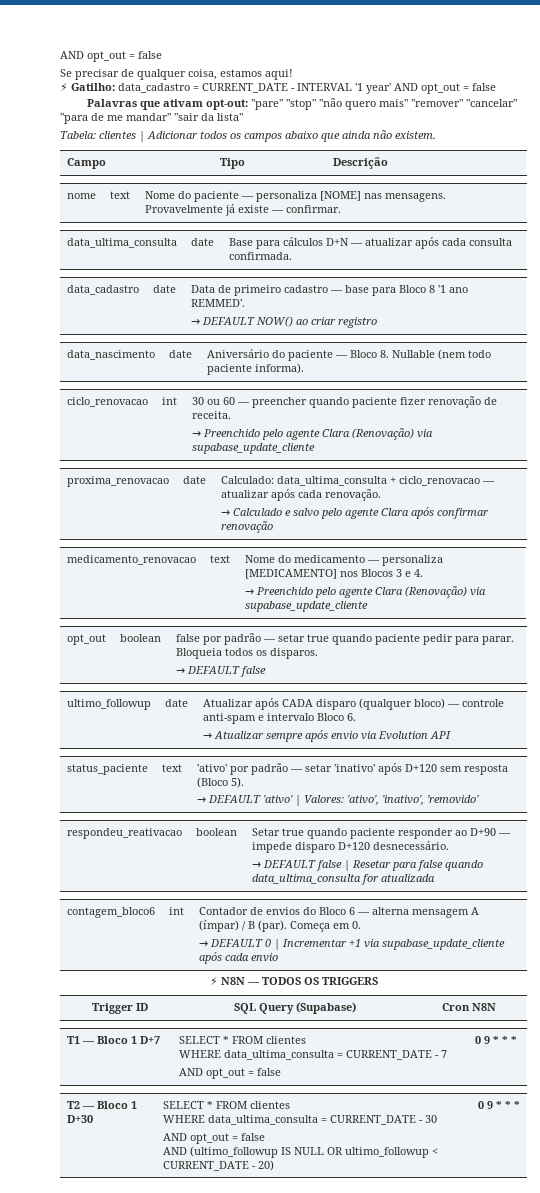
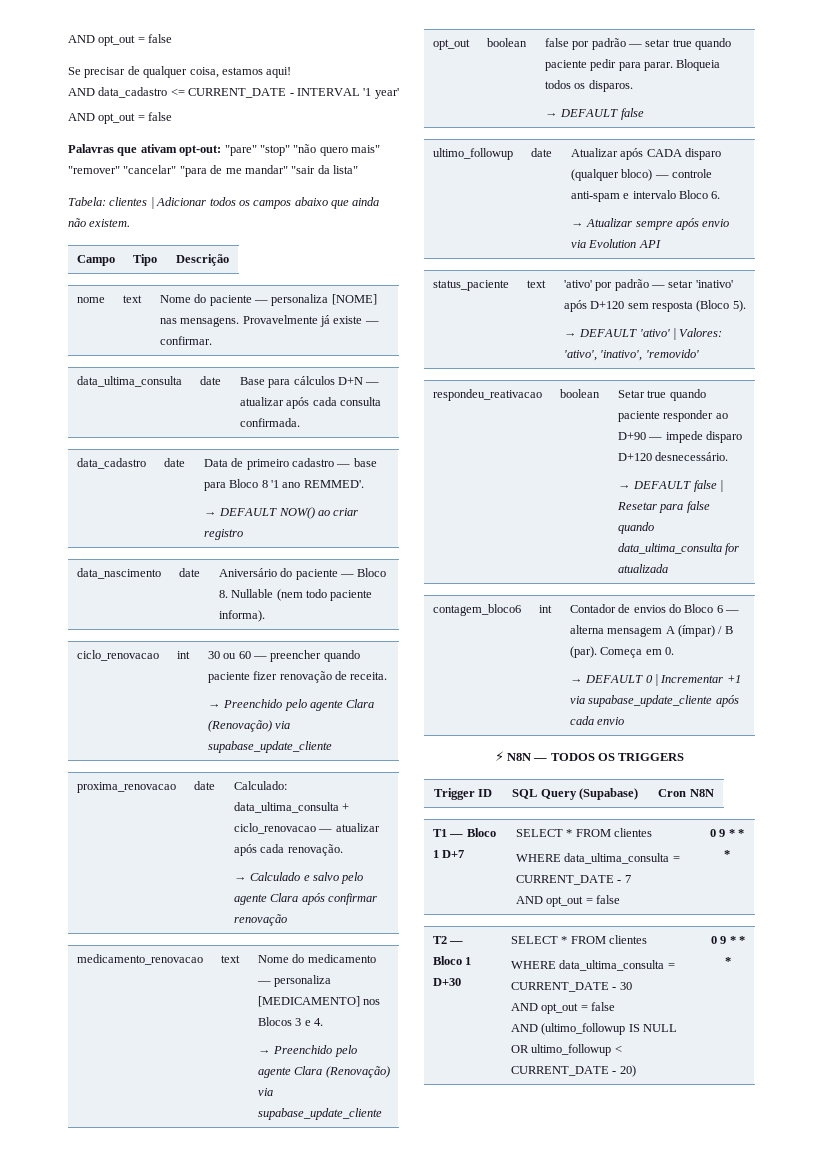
- ⚡ Gatilho: data_cadastro = CURRENT_DATE - INTERVAL '1 year' AND opt_out = false
+ AND data_cadastro <= CURRENT_DATE - INTERVAL '1 year'
+ AND opt_out = false

